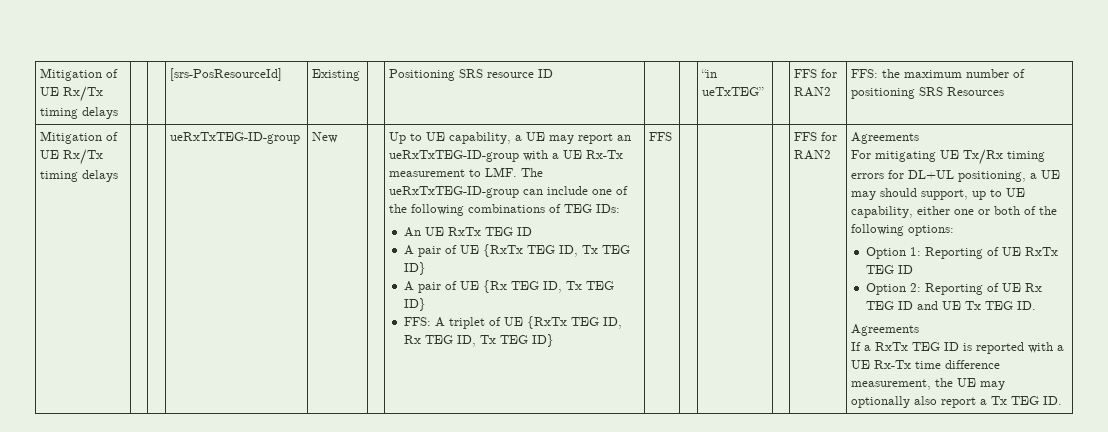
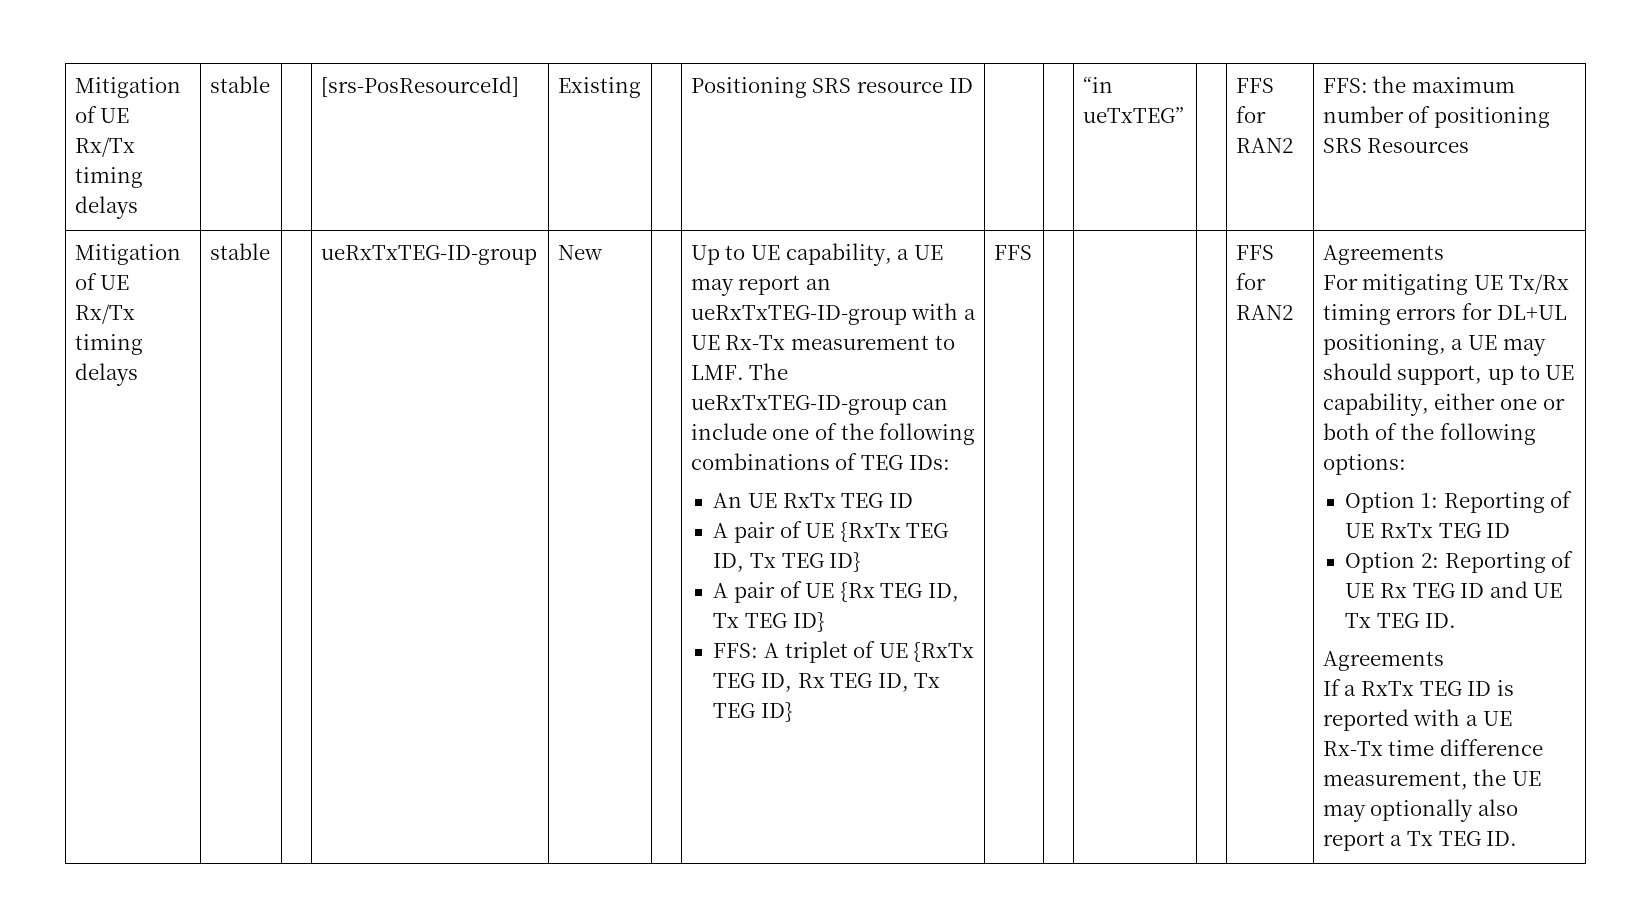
- Mitigation of UE Rx/Tx timing delays | | | [srs-PosResourceId] | Existing | | Positioning SRS resource ID | | | “in ueTxTEG” | | FFS for RAN2 | FFS: the maximum number of positioning SRS Resources
- Mitigation of UE Rx/Tx timing delays
+ Mitigation of UE Rx/Tx timing delays | stable | | [srs-PosResourceId] | Existing | | Positioning SRS resource ID | | | “in ueTxTEG” | | FFS for RAN2 | FFS: the maximum number of positioning SRS Resources
+ Mitigation of UE Rx/Tx timing delays | stable

